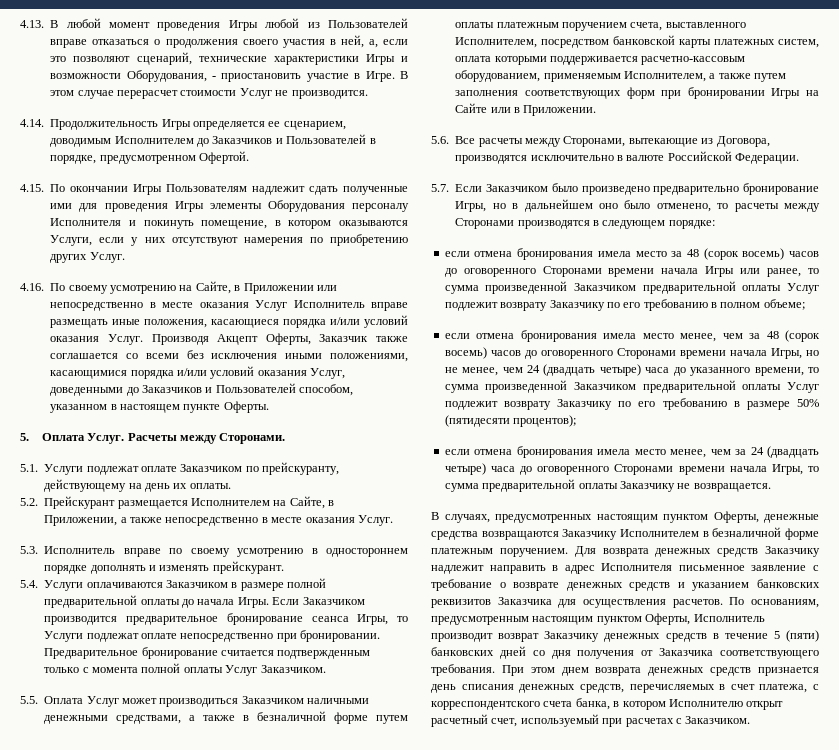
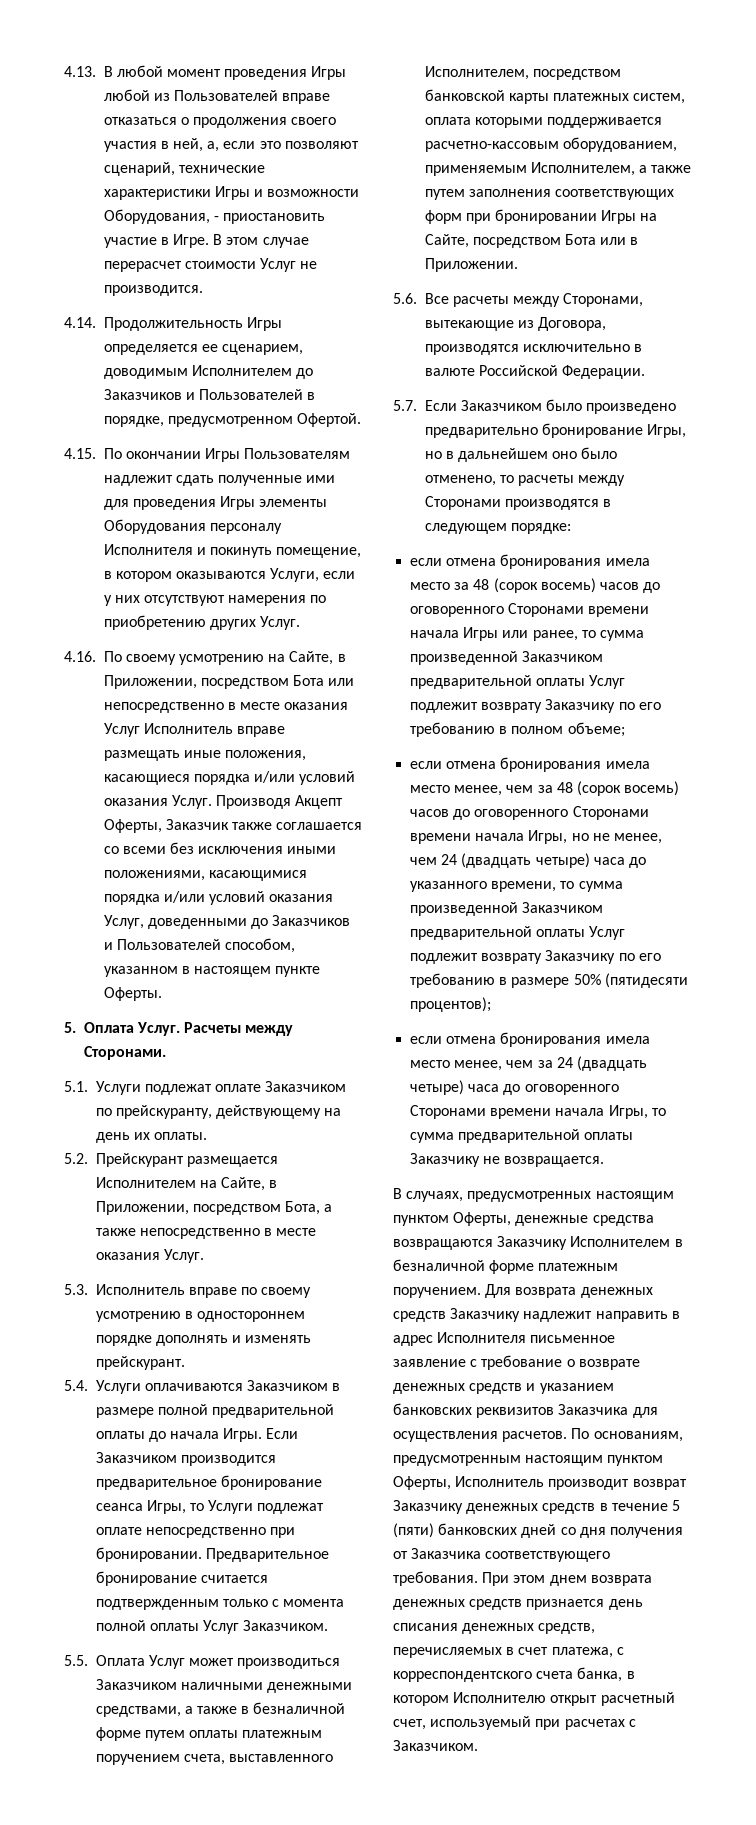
- 4.16. По своему усмотрению на Сайте, в Приложении или непосредственно в месте оказания Услуг Исполнитель вправе размещать иные положения, касающиеся порядка и/или условий оказания Услуг.
+ 4.16. По своему усмотрению на Сайте, в Приложении, посредством Бота или непосредственно в месте оказания Услуг Исполнитель вправе размещать иные положения, касающиеся порядка и/или условий оказания Услуг.
- 5.2. Прейскурант размещается Исполнителем на Сайте, в Приложении, а также непосредственно в месте оказания Услуг.
+ 5.2. Прейскурант размещается Исполнителем на Сайте, в Приложении, посредством Бота, а также непосредственно в месте оказания Услуг.
- 5.5. Оплата Услуг может производиться Заказчиком наличными денежными средствами, а также в безналичной форме путем оплаты платежным поручением счета, выставленного Исполнителем, посредством банковской карты платежных систем, оплата которыми поддерживается расчетно-кассовым оборудованием, применяемым Исполнителем, а также путем заполнения соответствующих форм при бронировании Игры на Сайте или в Приложении.
+ 5.5. Оплата Услуг может производиться Заказчиком наличными денежными средствами, а также в безналичной форме путем оплаты платежным поручением счета, выставленного Исполнителем, посредством банковской карты платежных систем, оплата которыми поддерживается расчетно-кассовым оборудованием, применяемым Исполнителем, а также путем заполнения соответствующих форм при бронировании Игры на Сайте, посредством Бота или в Приложении.

